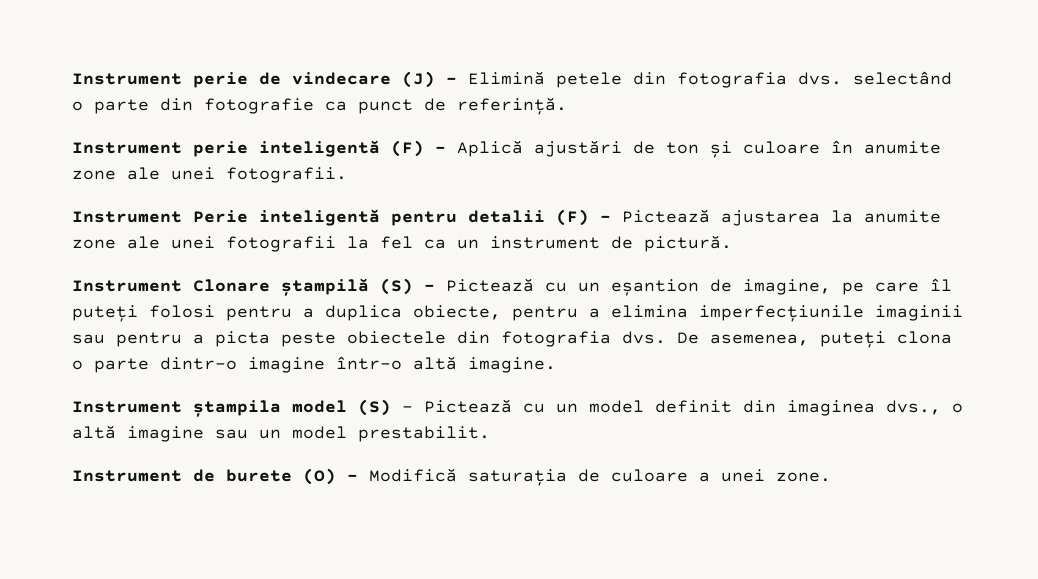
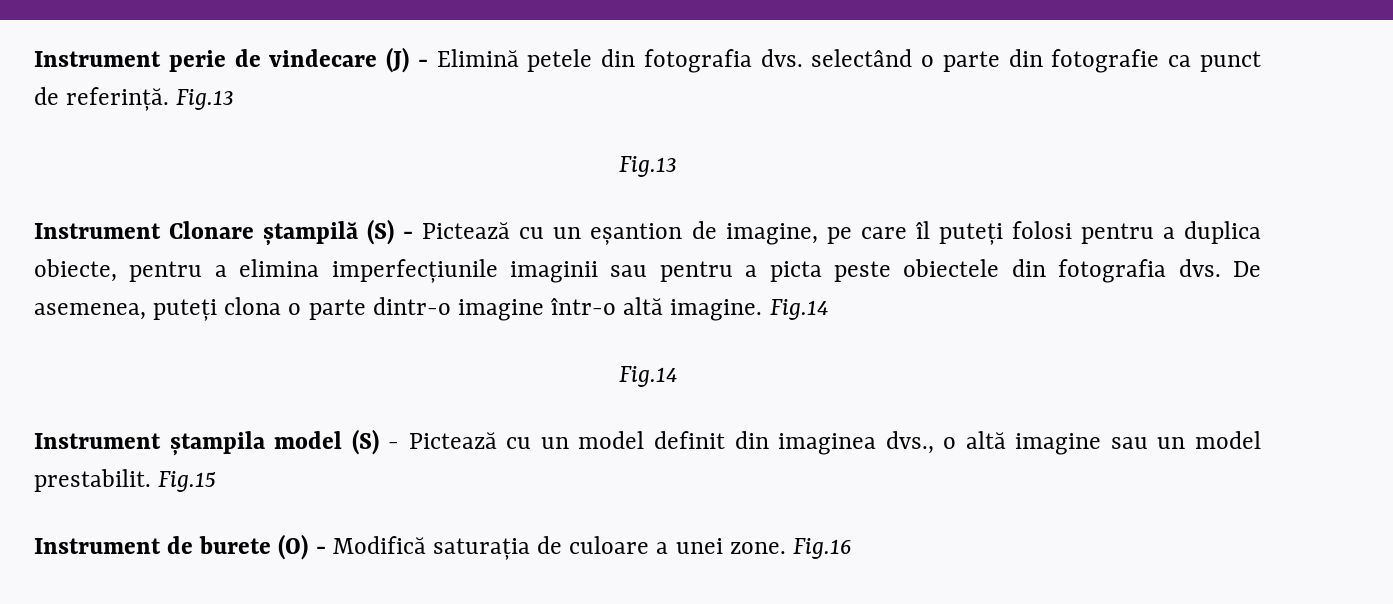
- Instrument perie de vindecare (J) - Elimină petele din fotografia dvs. selectând o parte din fotografie ca punct de referință.
- Instrument perie inteligentă (F) - Aplică ajustări de ton și culoare în anumite zone ale unei fotografii.
- Instrument Perie inteligentă pentru detalii (F) - Pictează ajustarea la anumite zone ale unei fotografii la fel ca un instrument de pictură.
+ Instrument perie de vindecare (J) - Elimină petele din fotografia dvs. selectând o parte din fotografie ca punct de referință. Fig.13
+ Fig.13
- De asemenea, puteți clona o parte dintr-o imagine într-o altă imagine.
+ De asemenea, puteți clona o parte dintr-o imagine într-o altă imagine. Fig.14
+ Fig.14
+ Fig.15
+ Fig.16

